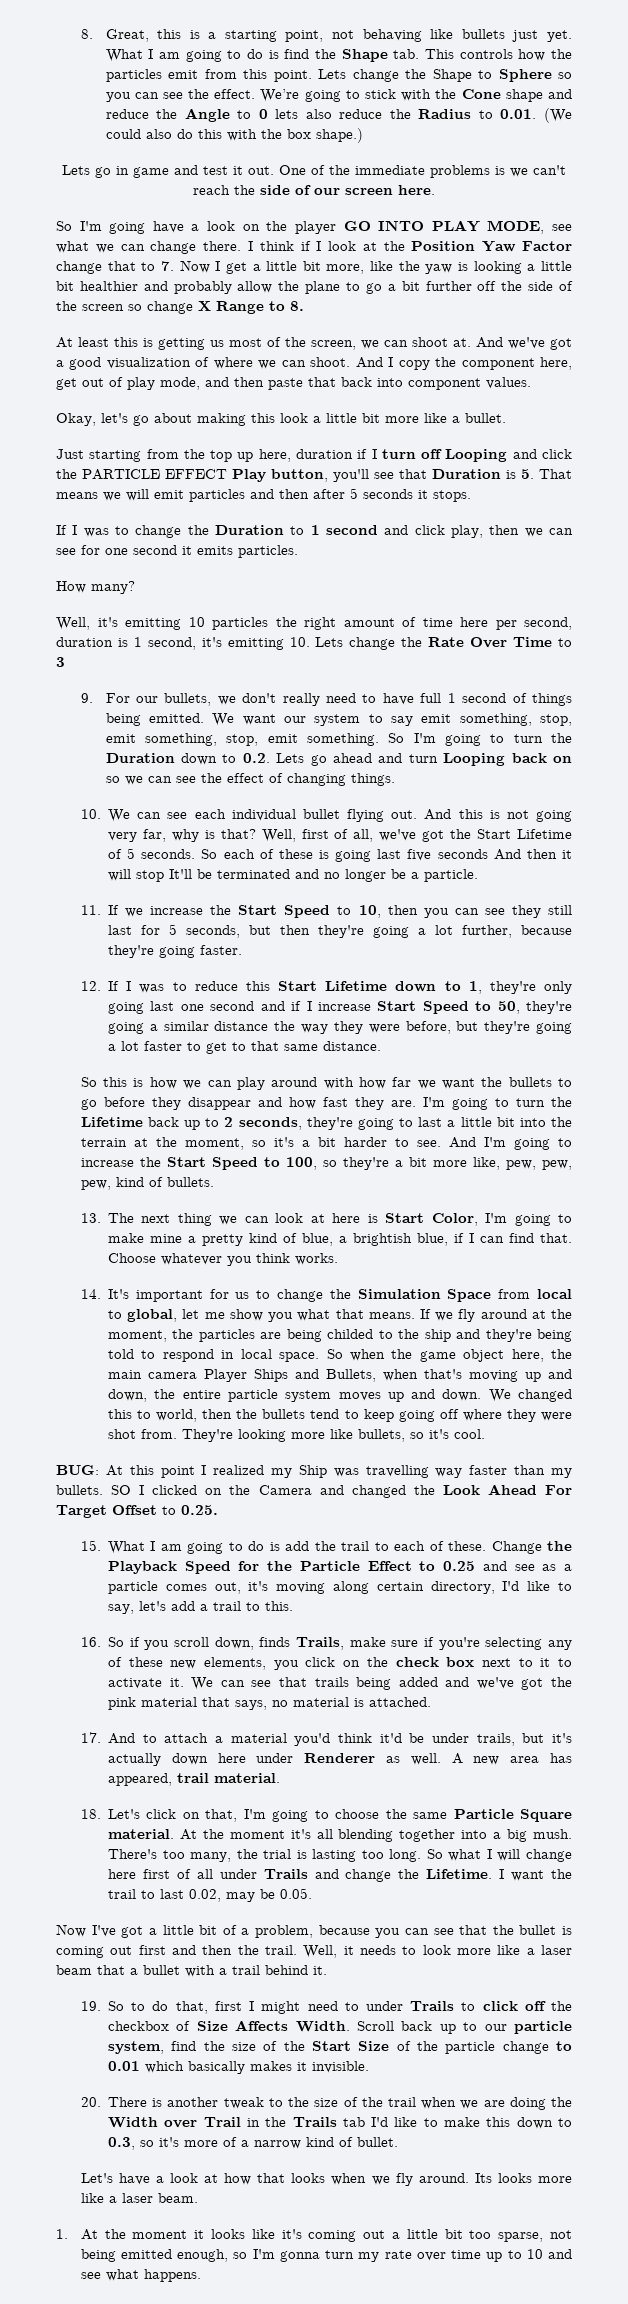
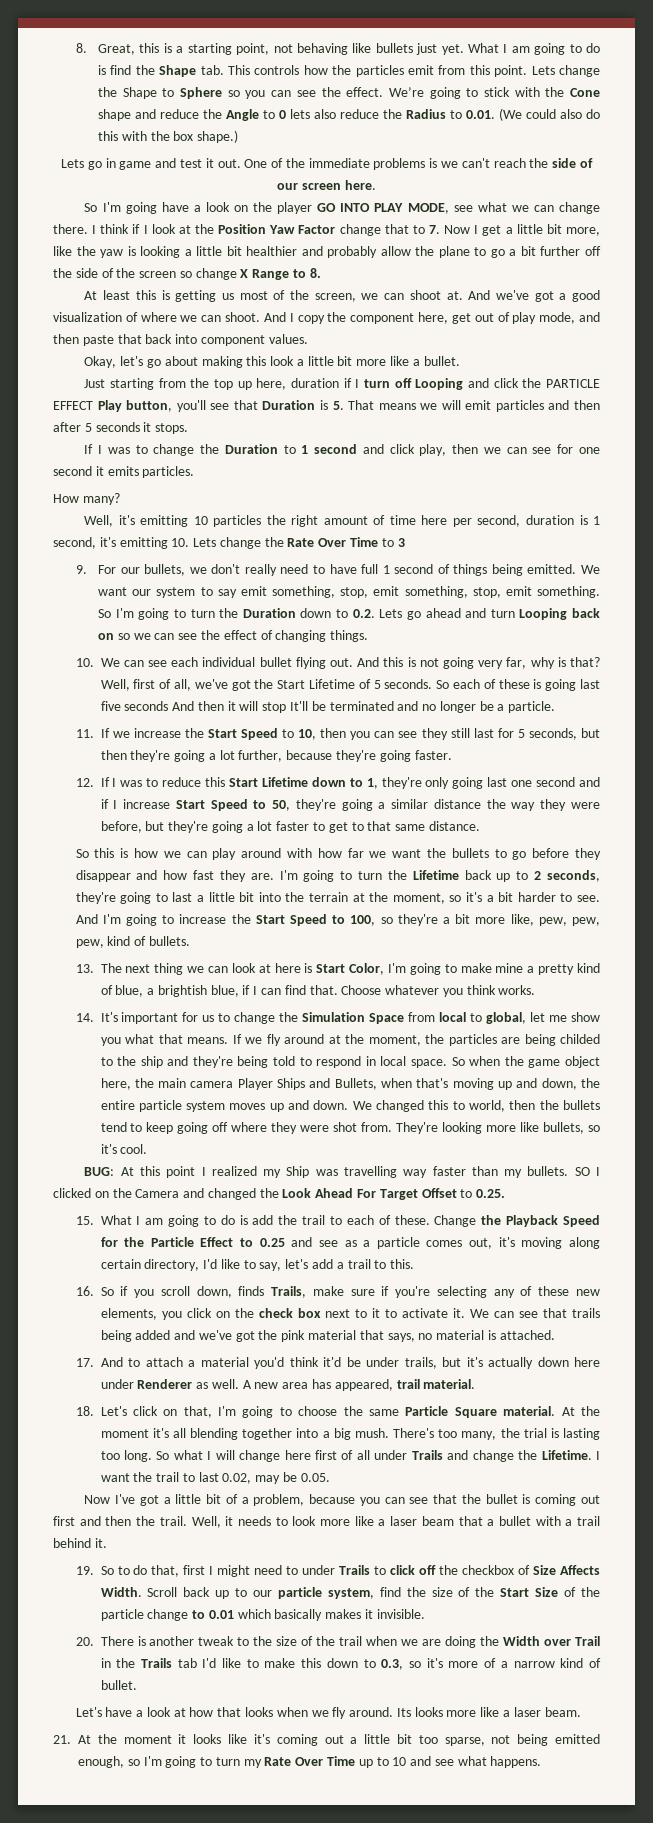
- 1. At the moment it looks like it's coming out a little bit too sparse, not being emitted enough, so I'm gonna turn my rate over time up to 10 and see what happens.
+ 21. At the moment it looks like it's coming out a little bit too sparse, not being emitted enough, so I'm going to turn my Rate Over Time up to 10 and see what happens.

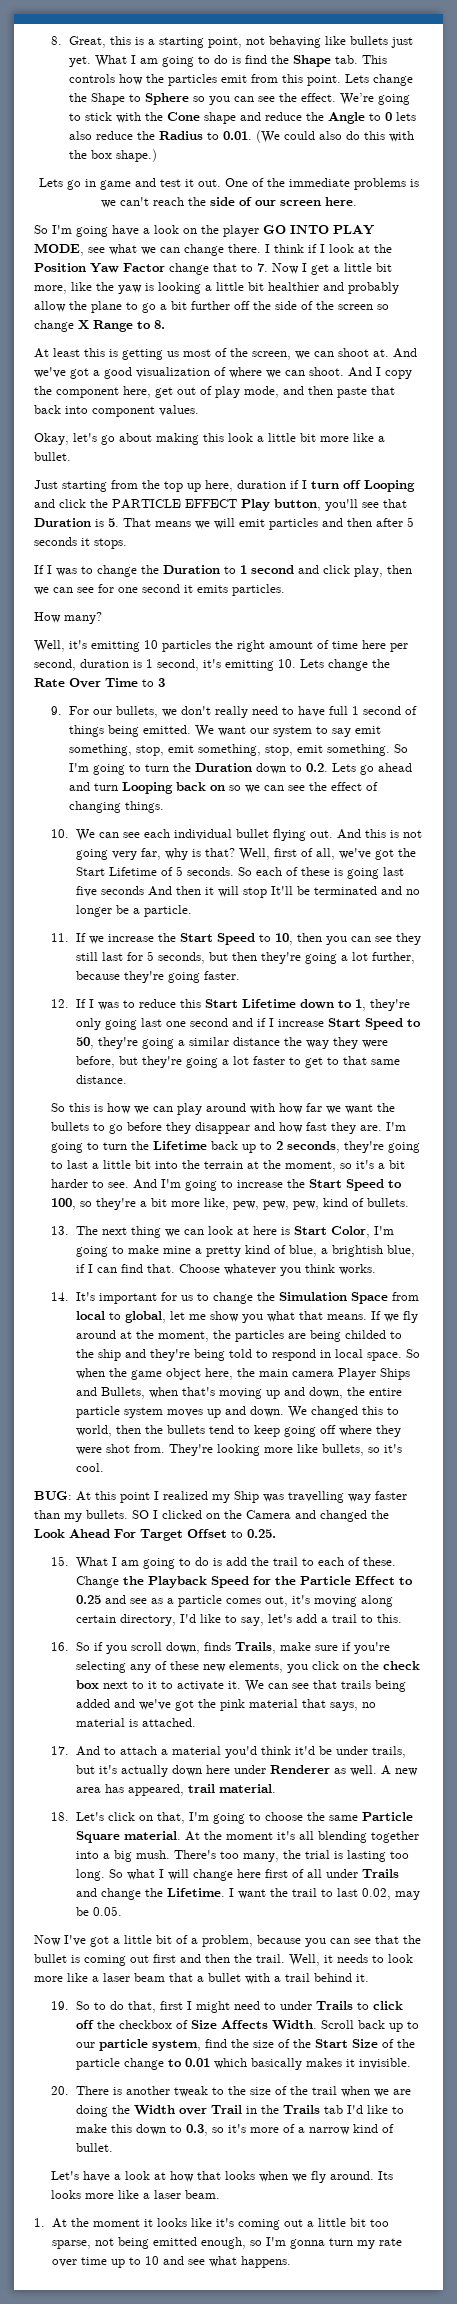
- 21. At the moment it looks like it's coming out a little bit too sparse, not being emitted enough, so I'm going to turn my Rate Over Time up to 10 and see what happens.
+ 1. At the moment it looks like it's coming out a little bit too sparse, not being emitted enough, so I'm gonna turn my rate over time up to 10 and see what happens.

